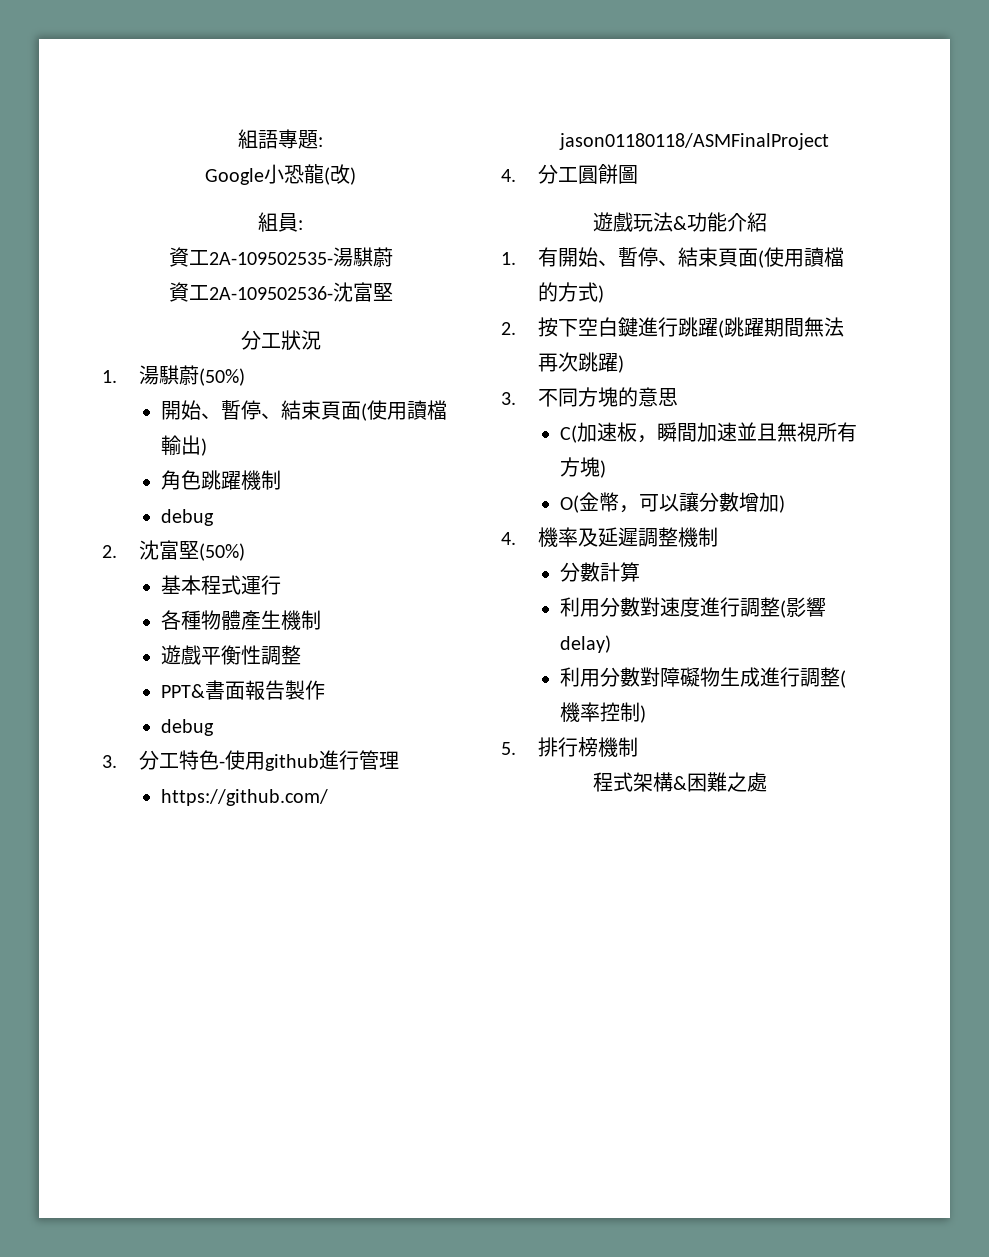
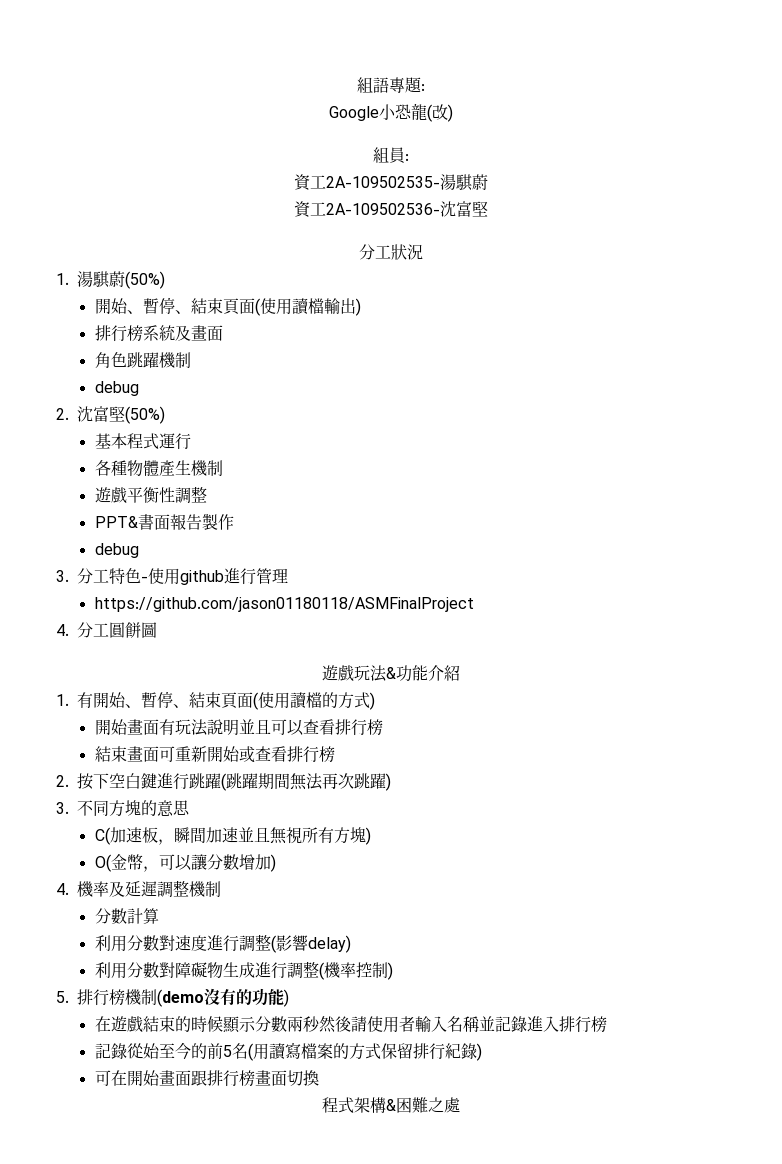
+ 排行榜系統及畫面
+ 開始畫面有玩法說明並且可以查看排行榜
+ 結束畫面可重新開始或查看排行榜
- 5.排行榜機制
+ 5.排行榜機制(demo沒有的功能)
+ 在遊戲結束的時候顯示分數兩秒然後請使用者輸入名稱並記錄進入排行榜
+ 記錄從始至今的前5名(用讀寫檔案的方式保留排行紀錄)
+ 可在開始畫面跟排行榜畫面切換

